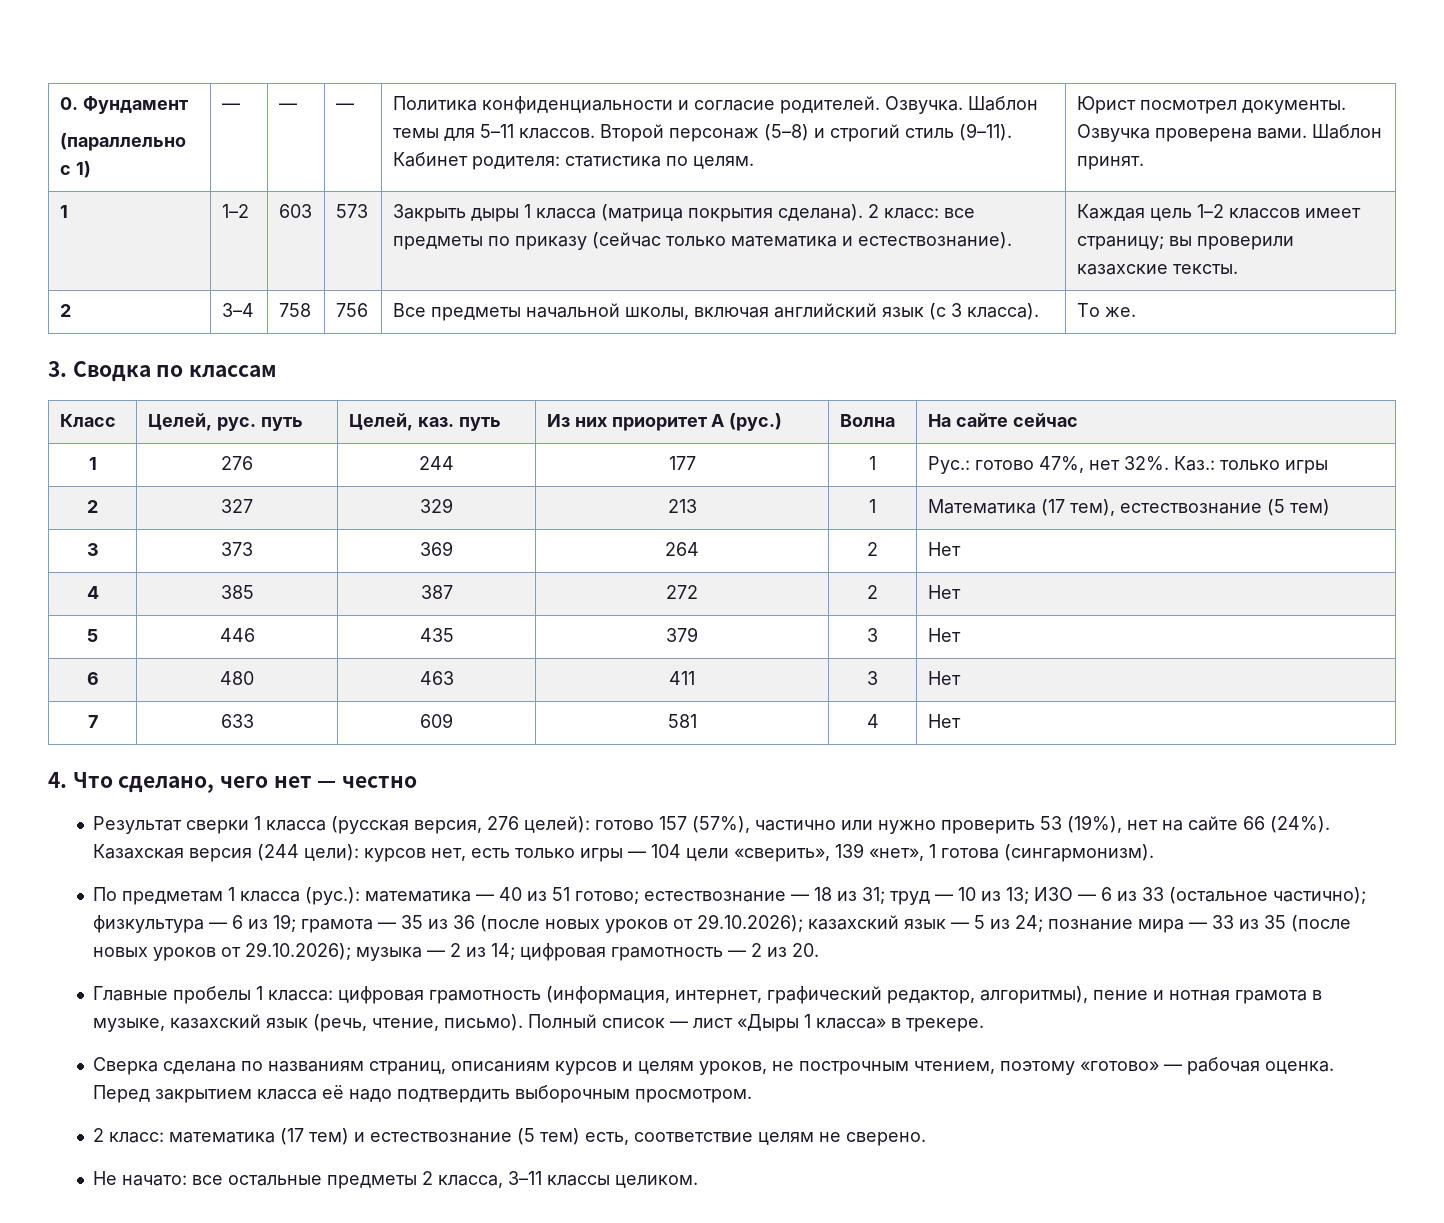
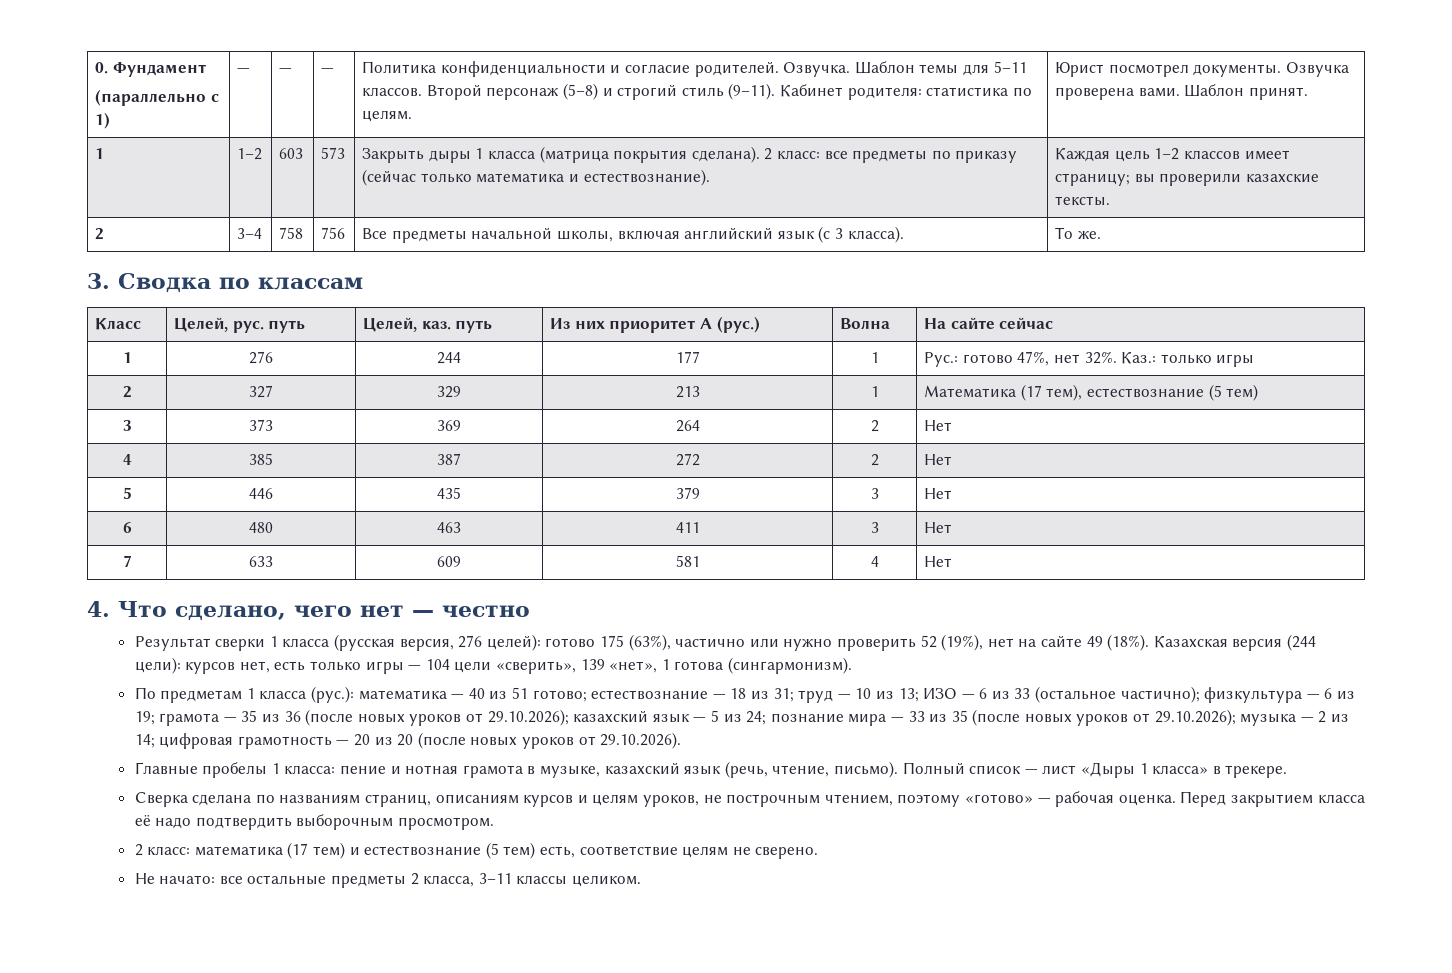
- Результат сверки 1 класса (русская версия, 276 целей): готово 157 (57%), частично или нужно проверить 53 (19%), нет на сайте 66 (24%).
+ Результат сверки 1 класса (русская версия, 276 целей): готово 175 (63%), частично или нужно проверить 52 (19%), нет на сайте 49 (18%).
- цифровая грамотность — 2 из 20.
- Главные пробелы 1 класса: цифровая грамотность (информация, интернет, графический редактор, алгоритмы), пение и нотная грамота в музыке, казахский язык (речь, чтение, письмо).
+ цифровая грамотность — 20 из 20 (после новых уроков от 29.10.2026).
+ Главные пробелы 1 класса: пение и нотная грамота в музыке, казахский язык (речь, чтение, письмо).

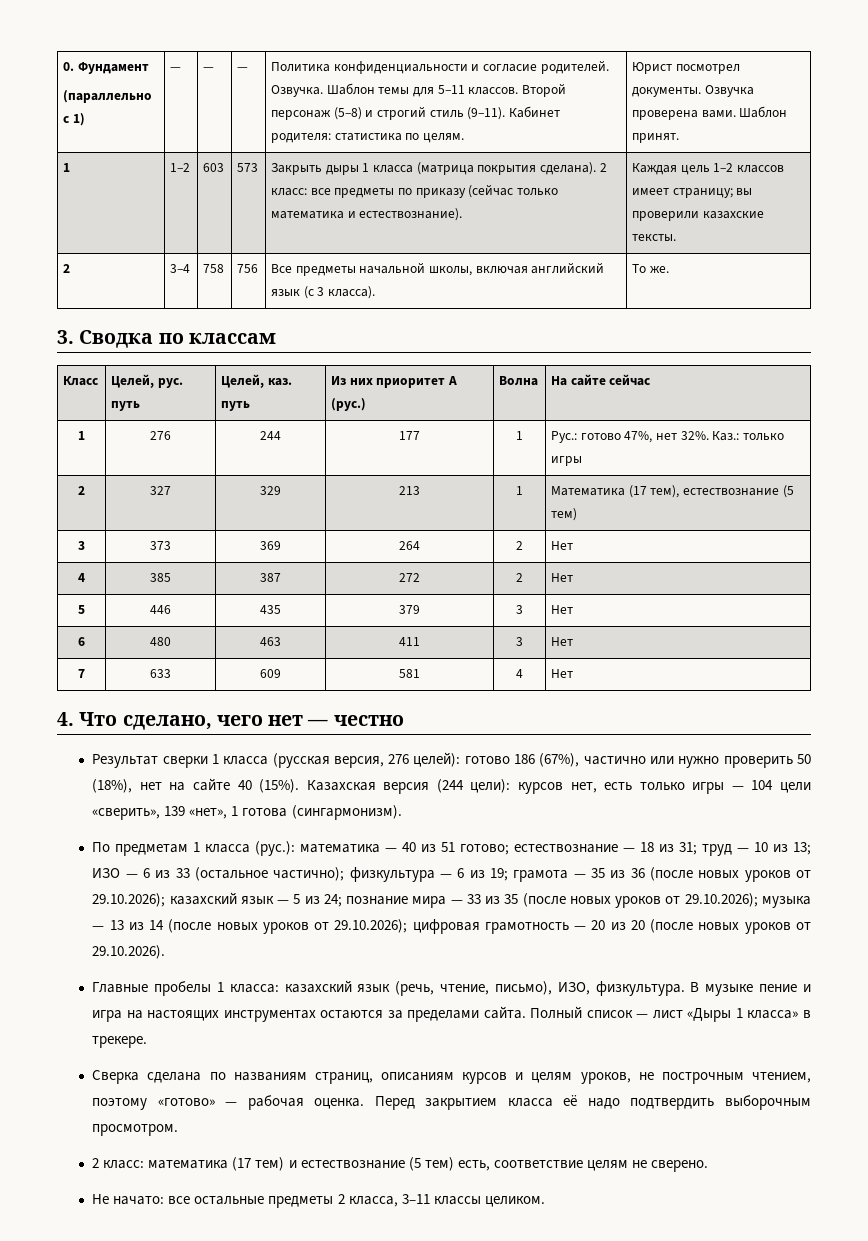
- Результат сверки 1 класса (русская версия, 276 целей): готово 175 (63%), частично или нужно проверить 52 (19%), нет на сайте 49 (18%).
+ Результат сверки 1 класса (русская версия, 276 целей): готово 186 (67%), частично или нужно проверить 50 (18%), нет на сайте 40 (15%).
- музыка — 2 из 14;
+ музыка — 13 из 14 (после новых уроков от 29.10.2026);
- Главные пробелы 1 класса: пение и нотная грамота в музыке, казахский язык (речь, чтение, письмо).
+ Главные пробелы 1 класса: казахский язык (речь, чтение, письмо), ИЗО, физкультура. В музыке пение и игра на настоящих инструментах остаются за пределами сайта.

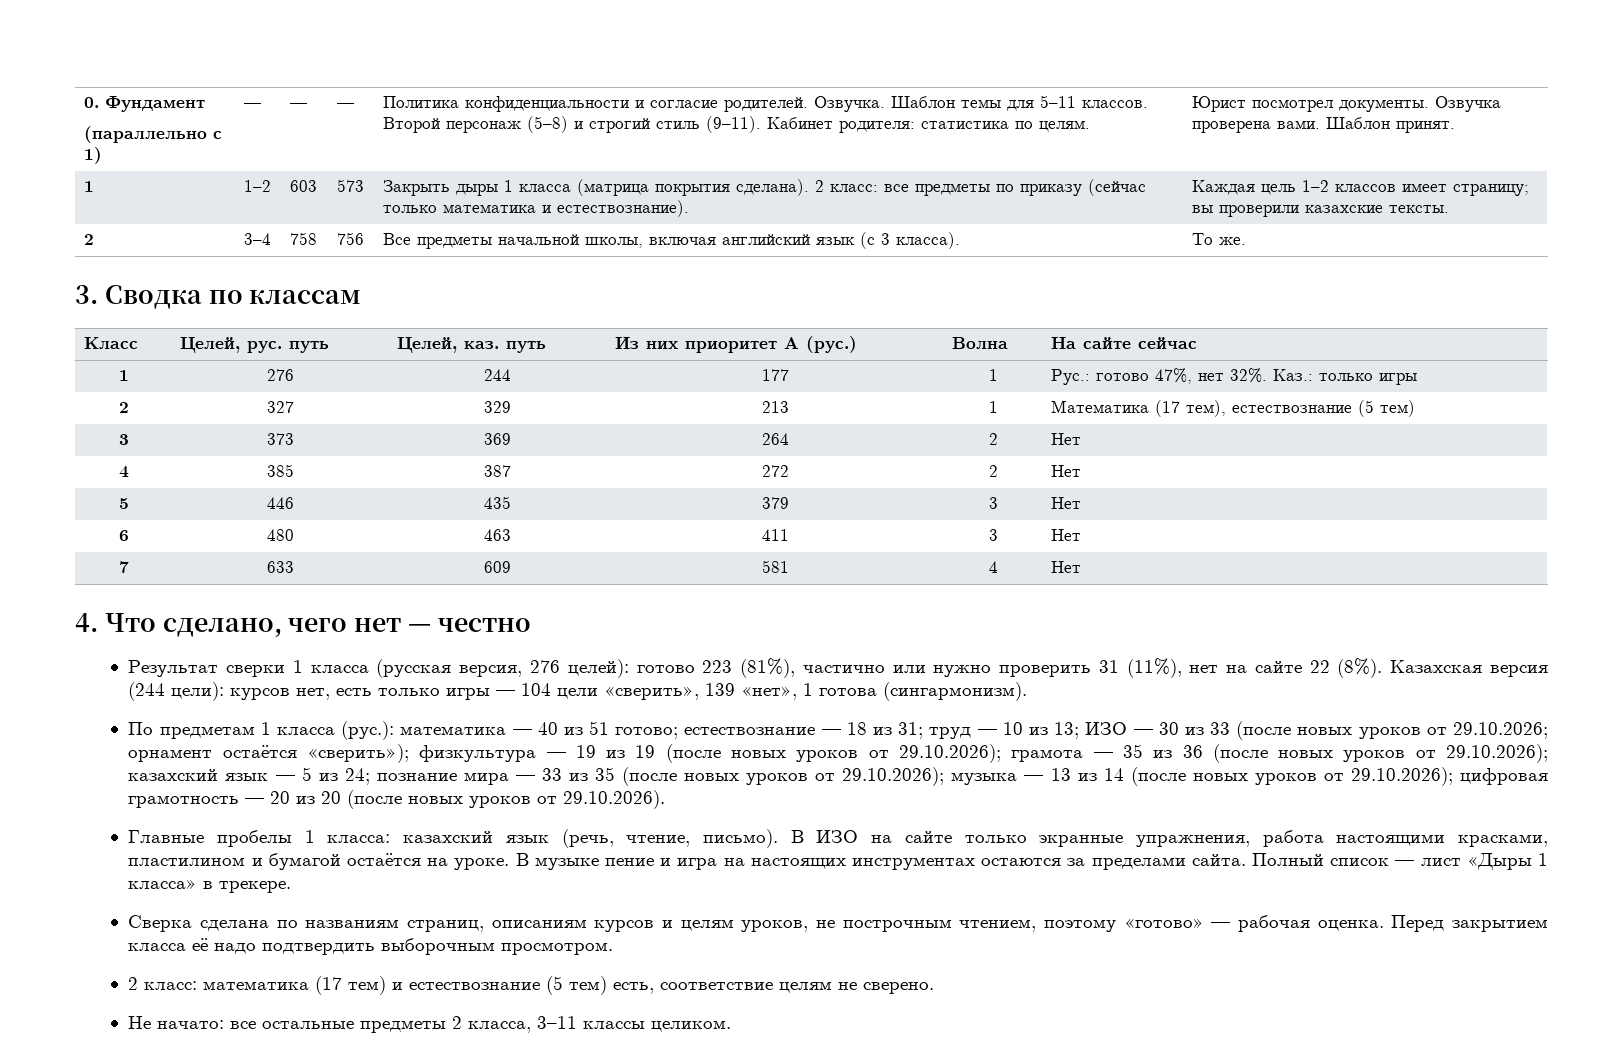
- Результат сверки 1 класса (русская версия, 276 целей): готово 186 (67%), частично или нужно проверить 50 (18%), нет на сайте 40 (15%).
+ Результат сверки 1 класса (русская версия, 276 целей): готово 223 (81%), частично или нужно проверить 31 (11%), нет на сайте 22 (8%).
- ИЗО — 6 из 33 (остальное частично); физкультура — 6 из 19;
+ ИЗО — 30 из 33 (после новых уроков от 29.10.2026; орнамент остаётся «сверить»); физкультура — 19 из 19 (после новых уроков от 29.10.2026);
- Главные пробелы 1 класса: казахский язык (речь, чтение, письмо), ИЗО, физкультура.
+ Главные пробелы 1 класса: казахский язык (речь, чтение, письмо). В ИЗО на сайте только экранные упражнения, работа настоящими красками, пластилином и бумагой остаётся на уроке.

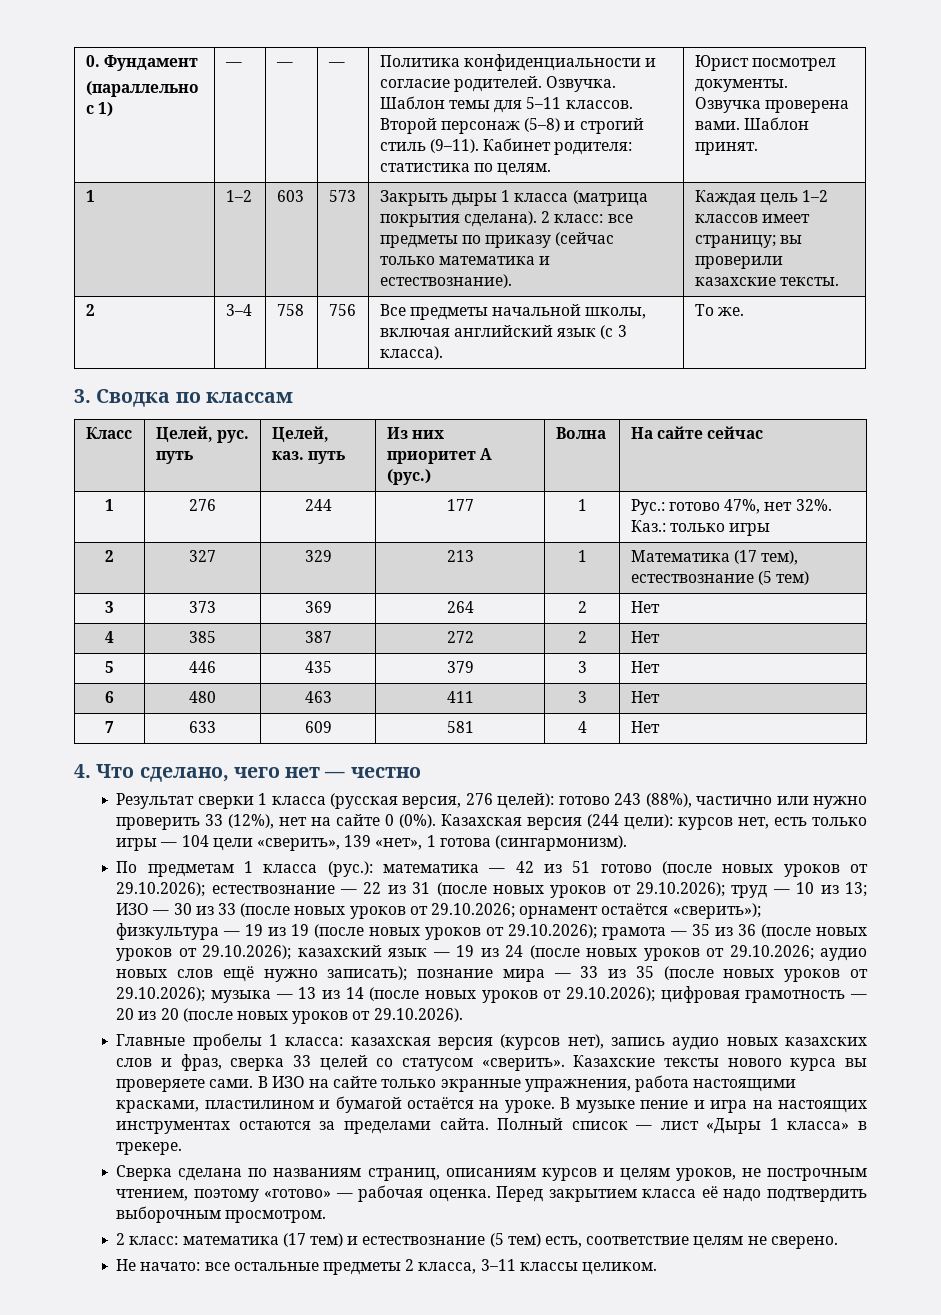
- Результат сверки 1 класса (русская версия, 276 целей): готово 223 (81%), частично или нужно проверить 31 (11%), нет на сайте 22 (8%).
+ Результат сверки 1 класса (русская версия, 276 целей): готово 243 (88%), частично или нужно проверить 33 (12%), нет на сайте 0 (0%).
- математика — 40 из 51 готово; естествознание — 18 из 31;
+ математика — 42 из 51 готово (после новых уроков от 29.10.2026); естествознание — 22 из 31 (после новых уроков от 29.10.2026);
- казахский язык — 5 из 24;
+ казахский язык — 19 из 24 (после новых уроков от 29.10.2026; аудио новых слов ещё нужно записать);
- Главные пробелы 1 класса: казахский язык (речь, чтение, письмо).
+ Главные пробелы 1 класса: казахская версия (курсов нет), запись аудио новых казахских слов и фраз, сверка 33 целей со статусом «сверить». Казахские тексты нового курса вы проверяете сами.

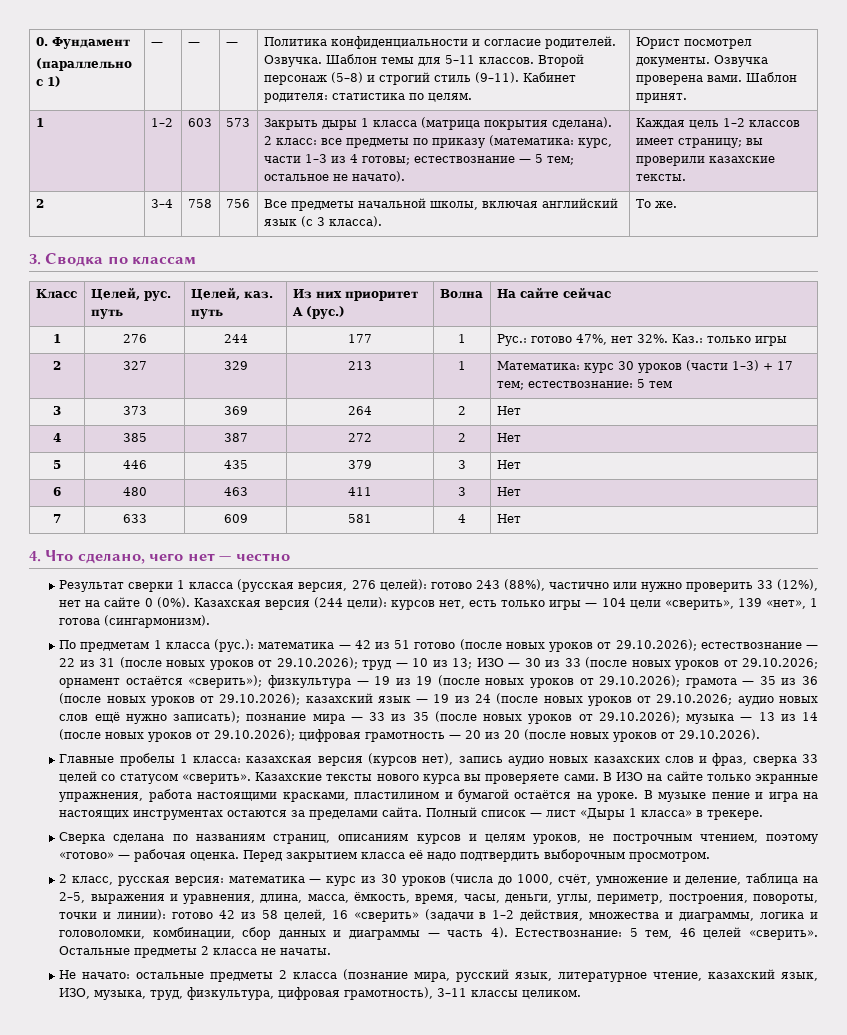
- 2 класс: все предметы по приказу (сейчас только математика и естествознание).
+ 2 класс: все предметы по приказу (математика: курс, части 1–3 из 4 готовы; естествознание — 5 тем; остальное не начато).
- 2 | 327 | 329 | 213 | 1 | Математика (17 тем), естествознание (5 тем)
+ 2 | 327 | 329 | 213 | 1 | Математика: курс 30 уроков (части 1–3) + 17 тем; естествознание: 5 тем
- 2 класс: математика (17 тем) и естествознание (5 тем) есть, соответствие целям не сверено.
+ 2 класс, русская версия: математика — курс из 30 уроков (числа до 1000, счёт, умножение и деление, таблица на 2–5, выражения и уравнения, длина, масса, ёмкость, время, часы, деньги, углы, периметр, построения, повороты, точки и линии): готово 42 из 58 целей, 16 «сверить» (задачи в 1–2 действия, множества и диаграммы, логика и головоломки, комбинации, сбор данных и диаграммы — часть 4). Естествознание: 5 тем, 46 целей «сверить». Остальные предметы 2 класса не начаты.
- Не начато: все остальные предметы 2 класса, 3–11 классы целиком.
+ Не начато: остальные предметы 2 класса (познание мира, русский язык, литературное чтение, казахский язык, ИЗО, музыка, труд, физкультура, цифровая грамотность), 3–11 классы целиком.

